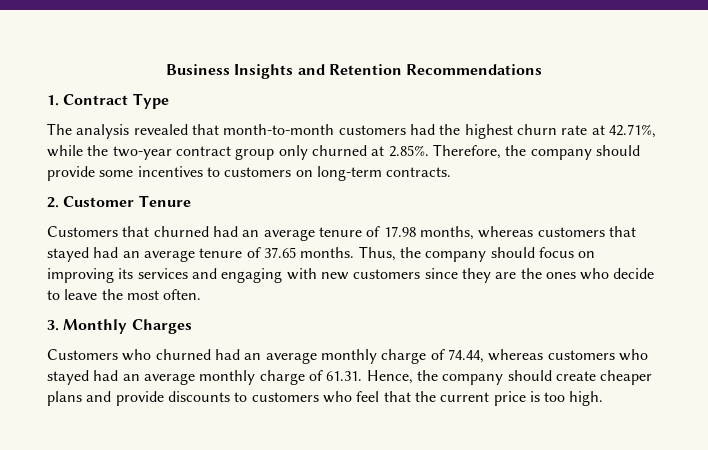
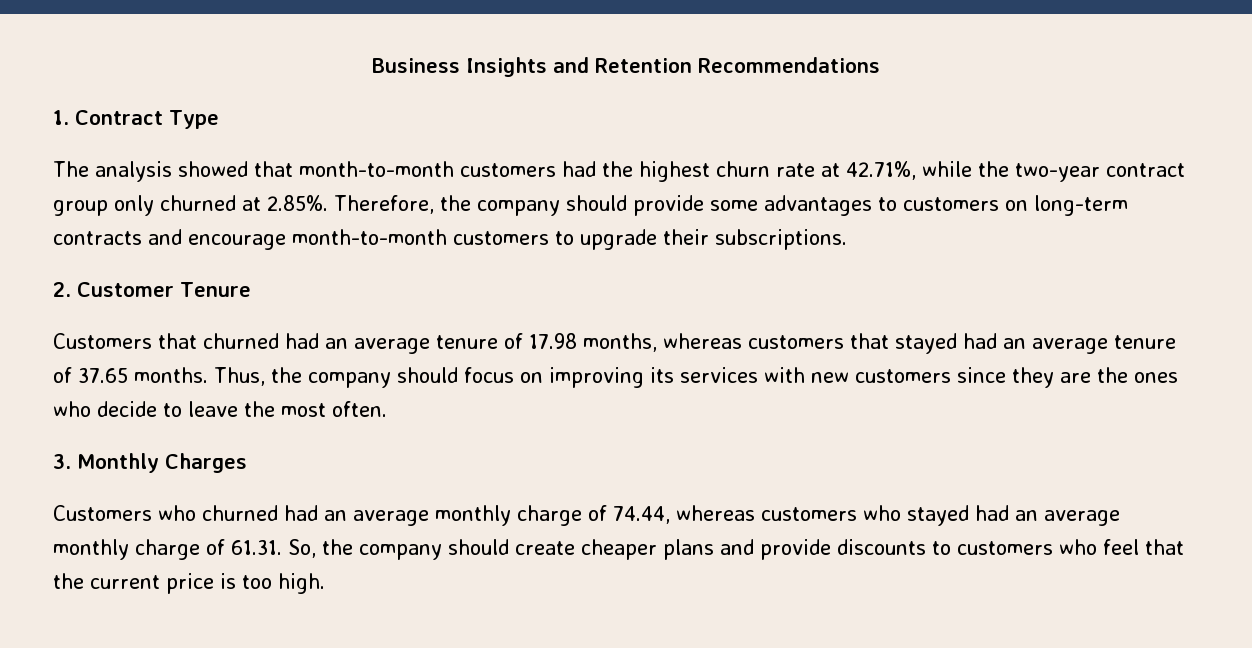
- The analysis revealed that month-to-month customers had the highest churn rate at 42.71%, while the two-year contract group only churned at 2.85%. Therefore, the company should provide some incentives to customers on long-term contracts.
+ The analysis showed that month-to-month customers had the highest churn rate at 42.71%, while the two-year contract group only churned at 2.85%. Therefore, the company should provide some advantages to customers on long-term contracts and encourage month-to-month customers to upgrade their subscriptions.
- Thus, the company should focus on improving its services and engaging with new customers since they are the ones who decide to leave the most often.
+ Thus, the company should focus on improving its services with new customers since they are the ones who decide to leave the most often.
- Customers who churned had an average monthly charge of 74.44, whereas customers who stayed had an average monthly charge of 61.31. Hence, the company should create cheaper plans and provide discounts to customers who feel that the current price is too high.
+ Customers who churned had an average monthly charge of 74.44, whereas customers who stayed had an average monthly charge of 61.31. So, the company should create cheaper plans and provide discounts to customers who feel that the current price is too high.

